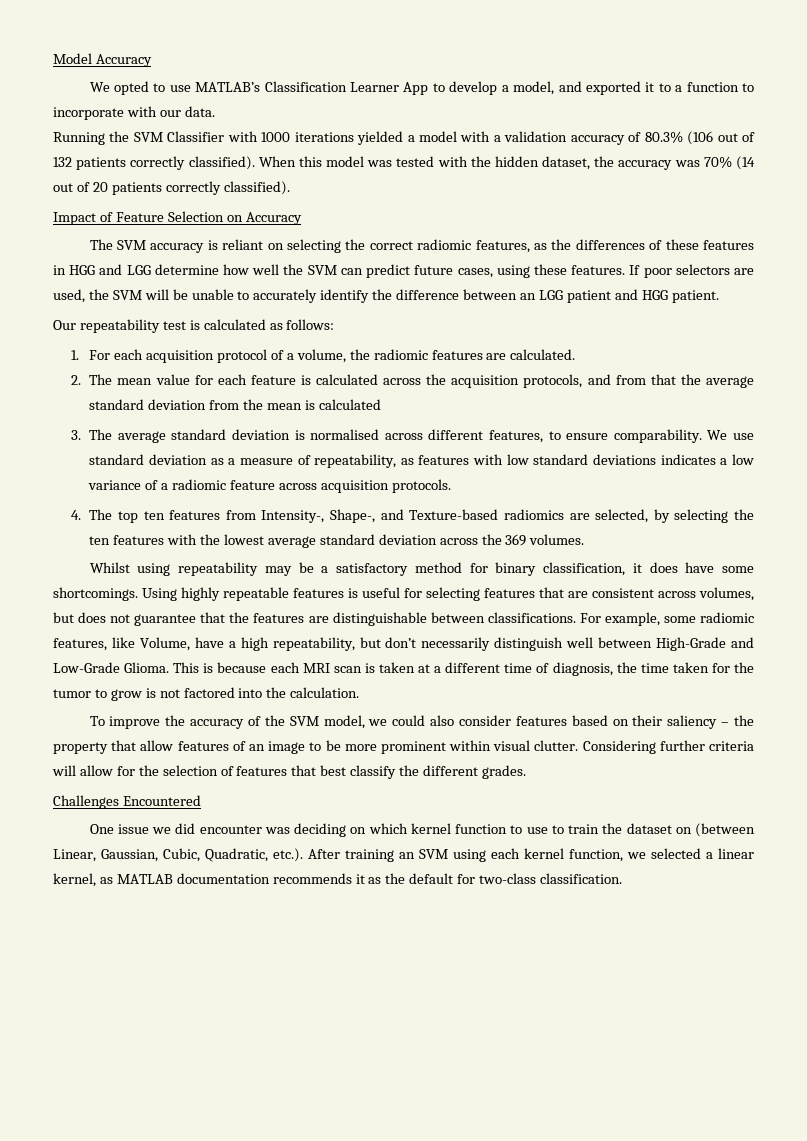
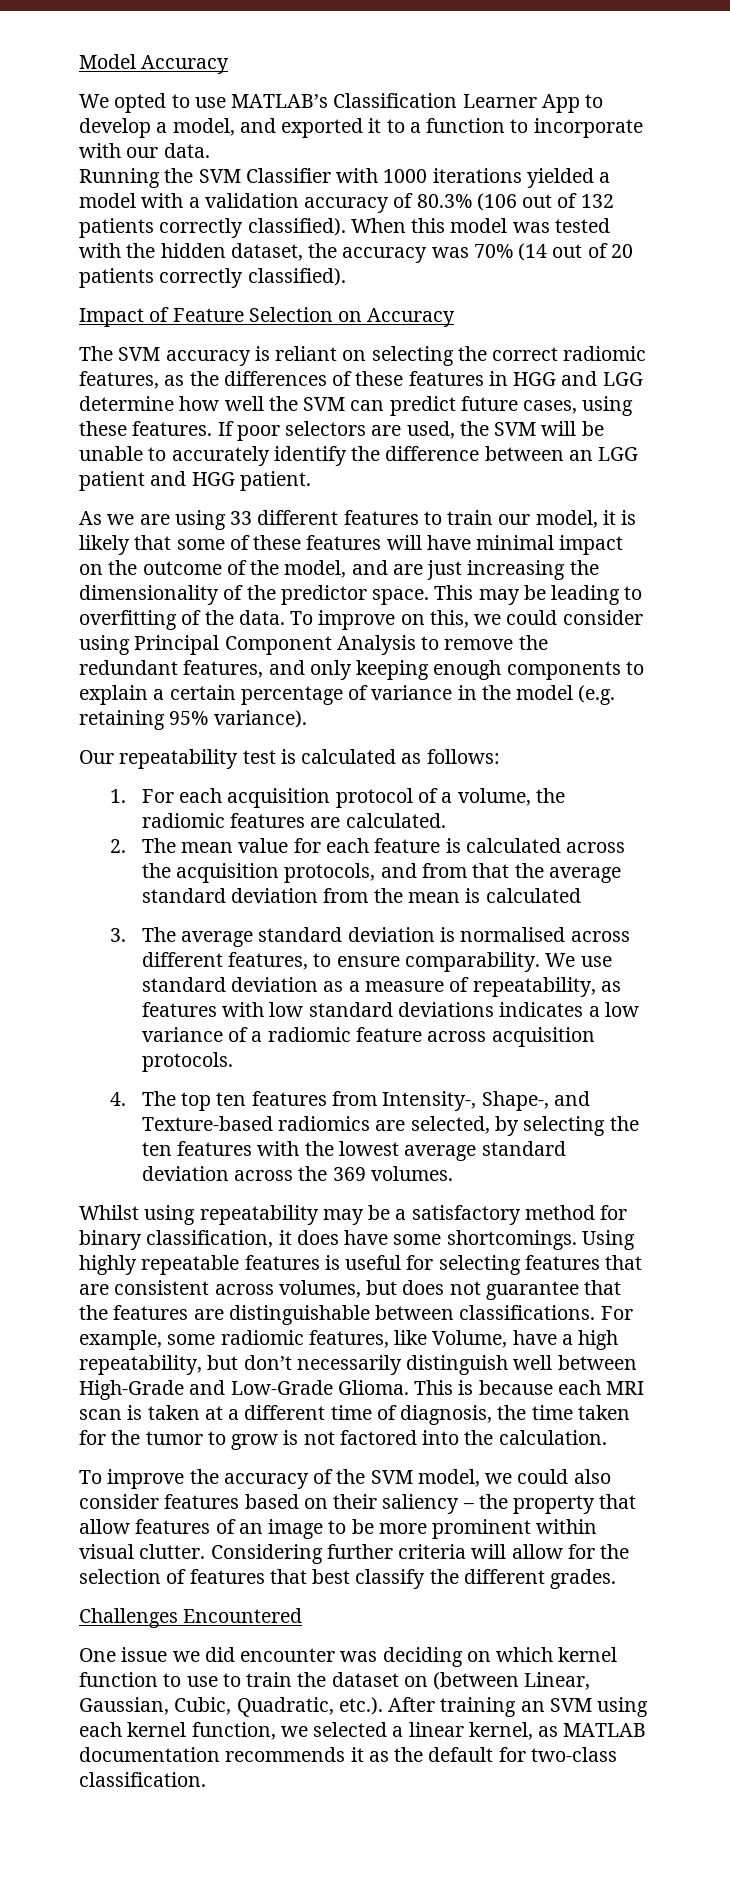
+ As we are using 33 different features to train our model, it is likely that some of these features will have minimal impact on the outcome of the model, and are just increasing the dimensionality of the predictor space. This may be leading to overfitting of the data. To improve on this, we could consider using Principal Component Analysis to remove the redundant features, and only keeping enough components to explain a certain percentage of variance in the model (e.g. retaining 95% variance).

